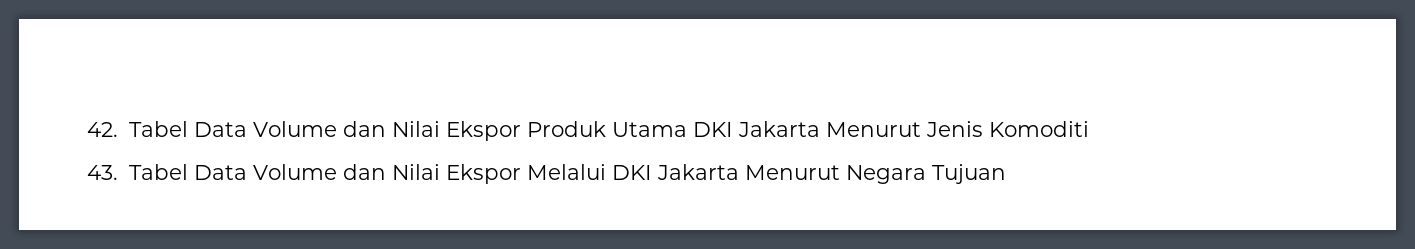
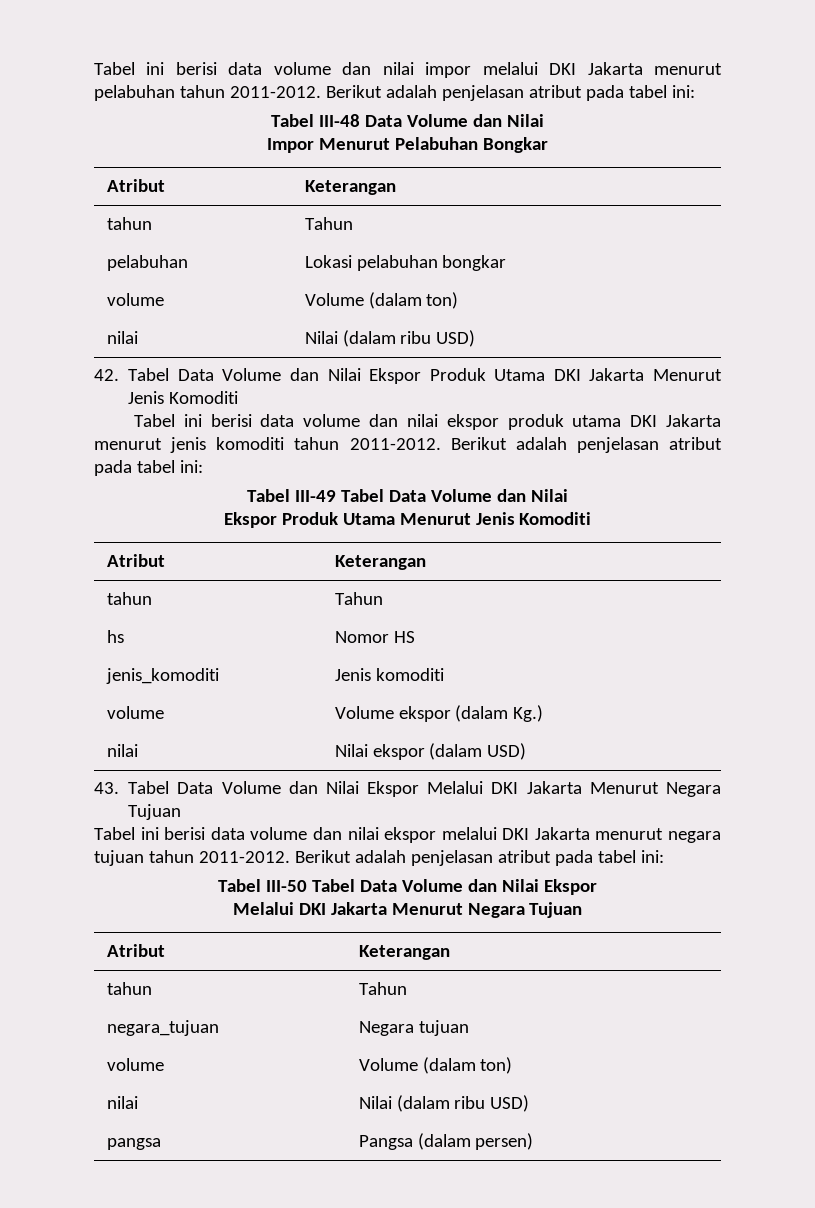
+ Tabel ini berisi data volume dan nilai impor melalui DKI Jakarta menurut pelabuhan tahun 2011-2012. Berikut adalah penjelasan atribut pada tabel ini:
+ Tabel III-48 Data Volume dan Nilai
+ Impor Menurut Pelabuhan Bongkar
+ Atribut | Keterangan
+ tahun | Tahun
+ pelabuhan | Lokasi pelabuhan bongkar
+ volume | Volume (dalam ton)
+ nilai | Nilai (dalam ribu USD)
+ Tabel ini berisi data volume dan nilai ekspor produk utama DKI Jakarta menurut jenis komoditi tahun 2011-2012. Berikut adalah penjelasan atribut pada tabel ini:
+ Tabel III-49 Tabel Data Volume dan Nilai
+ Ekspor Produk Utama Menurut Jenis Komoditi
+ Atribut | Keterangan
+ tahun | Tahun
+ hs | Nomor HS
+ jenis_komoditi | Jenis komoditi
+ volume | Volume ekspor (dalam Kg.)
+ nilai | Nilai ekspor (dalam USD)
+ Tabel ini berisi data volume dan nilai ekspor melalui DKI Jakarta menurut negara tujuan tahun 2011-2012. Berikut adalah penjelasan atribut pada tabel ini:
+ Tabel III-50 Tabel Data Volume dan Nilai Ekspor
+ Melalui DKI Jakarta Menurut Negara Tujuan
+ Atribut | Keterangan
+ tahun | Tahun
+ negara_tujuan | Negara tujuan
+ volume | Volume (dalam ton)
+ nilai | Nilai (dalam ribu USD)
+ pangsa | Pangsa (dalam persen)

